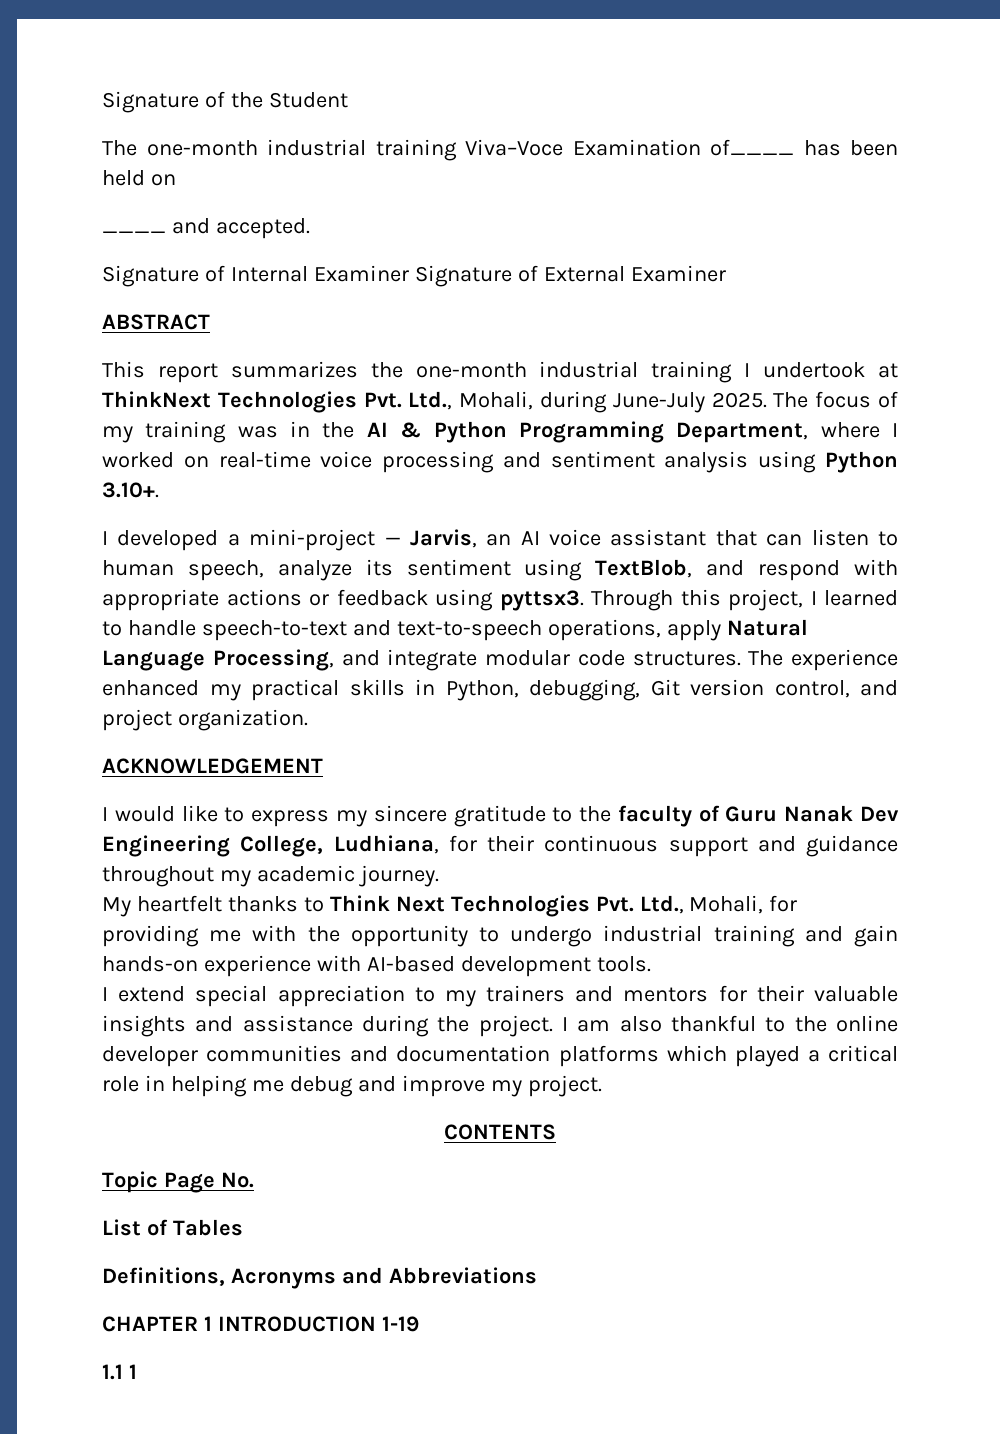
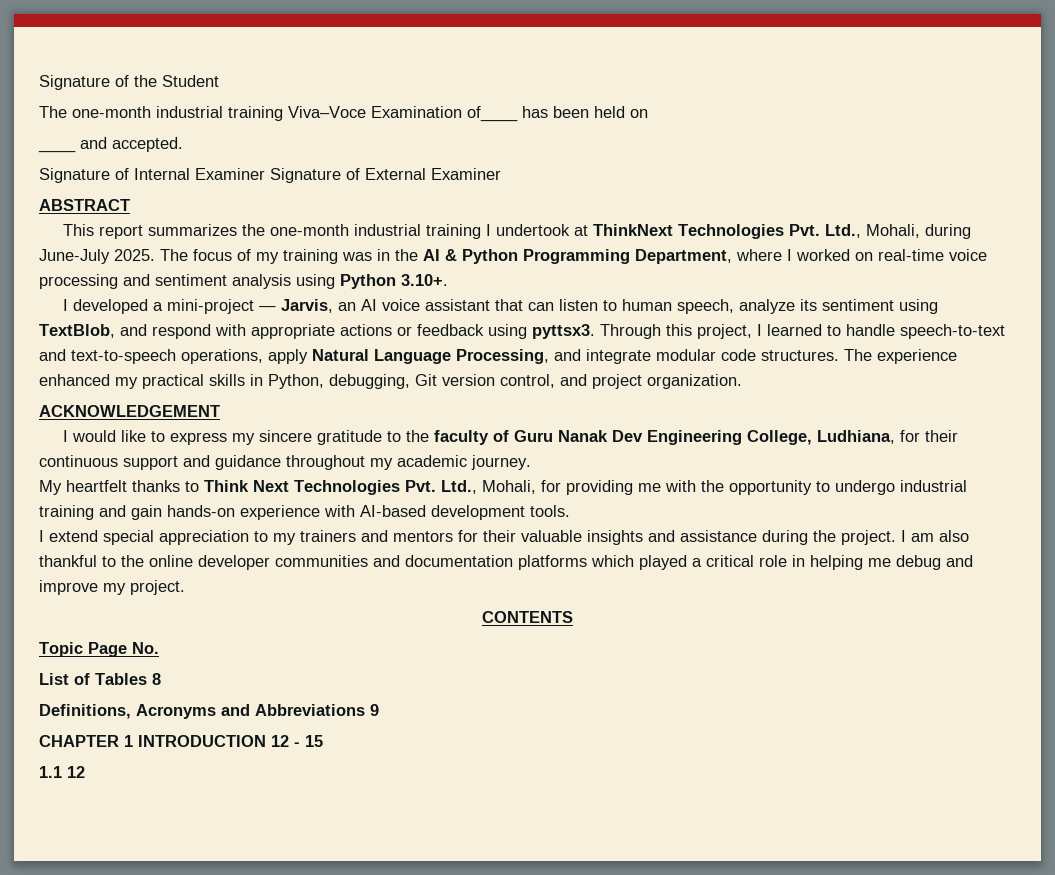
- List of Tables
+ List of Tables 8
- Definitions, Acronyms and Abbreviations
+ Definitions, Acronyms and Abbreviations 9
- CHAPTER 1 INTRODUCTION 1-19
+ CHAPTER 1 INTRODUCTION 12 - 15
- 1.1 1
+ 1.1 12

